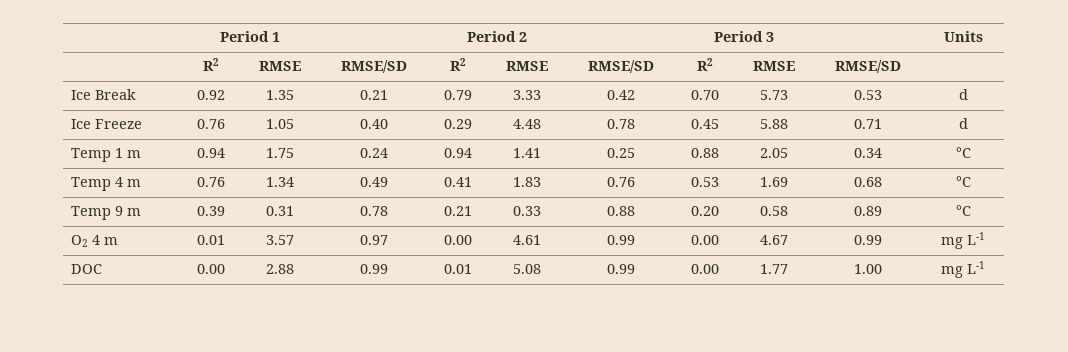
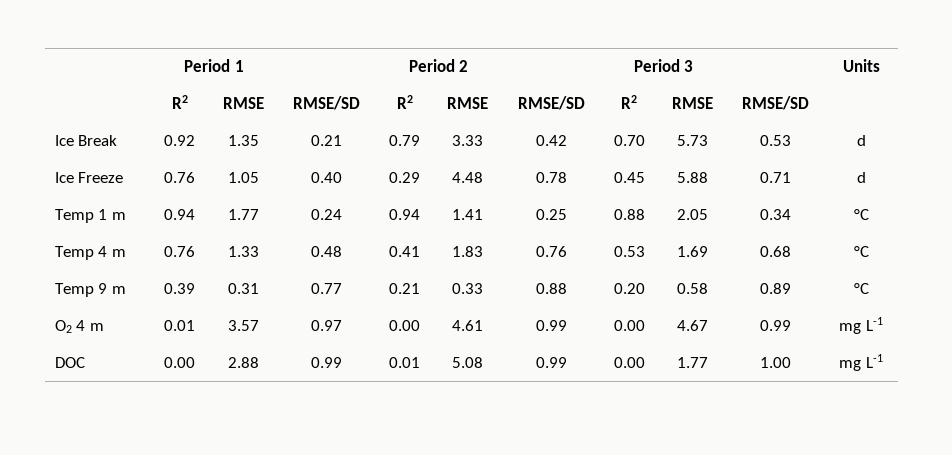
- Temp 1 m | 0.94 | 1.75 | 0.24 | 0.94 | 1.41 | 0.25 | 0.88 | 2.05 | 0.34 | °C
+ Temp 1 m | 0.94 | 1.77 | 0.24 | 0.94 | 1.41 | 0.25 | 0.88 | 2.05 | 0.34 | °C
- Temp 4 m | 0.76 | 1.34 | 0.49 | 0.41 | 1.83 | 0.76 | 0.53 | 1.69 | 0.68 | °C
+ Temp 4 m | 0.76 | 1.33 | 0.48 | 0.41 | 1.83 | 0.76 | 0.53 | 1.69 | 0.68 | °C
- Temp 9 m | 0.39 | 0.31 | 0.78 | 0.21 | 0.33 | 0.88 | 0.20 | 0.58 | 0.89 | °C
+ Temp 9 m | 0.39 | 0.31 | 0.77 | 0.21 | 0.33 | 0.88 | 0.20 | 0.58 | 0.89 | °C

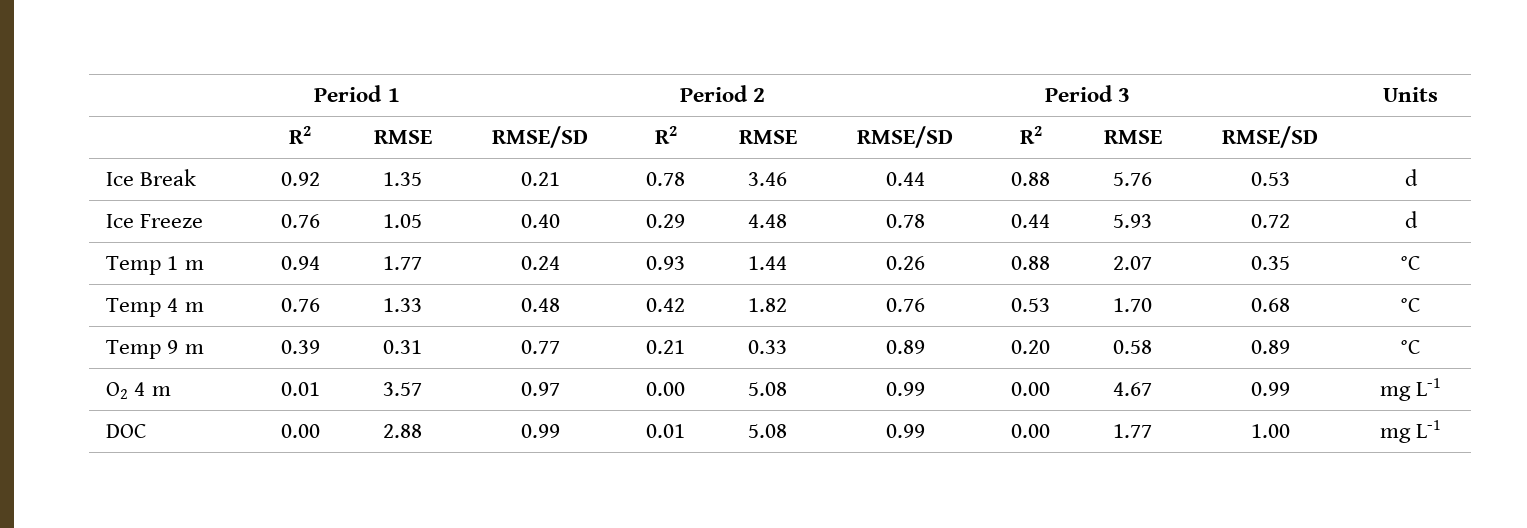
- Ice Break | 0.92 | 1.35 | 0.21 | 0.79 | 3.33 | 0.42 | 0.70 | 5.73 | 0.53 | d
+ Ice Break | 0.92 | 1.35 | 0.21 | 0.78 | 3.46 | 0.44 | 0.88 | 5.76 | 0.53 | d
- Ice Freeze | 0.76 | 1.05 | 0.40 | 0.29 | 4.48 | 0.78 | 0.45 | 5.88 | 0.71 | d
+ Ice Freeze | 0.76 | 1.05 | 0.40 | 0.29 | 4.48 | 0.78 | 0.44 | 5.93 | 0.72 | d
- Temp 1 m | 0.94 | 1.77 | 0.24 | 0.94 | 1.41 | 0.25 | 0.88 | 2.05 | 0.34 | °C
+ Temp 1 m | 0.94 | 1.77 | 0.24 | 0.93 | 1.44 | 0.26 | 0.88 | 2.07 | 0.35 | °C
- Temp 4 m | 0.76 | 1.33 | 0.48 | 0.41 | 1.83 | 0.76 | 0.53 | 1.69 | 0.68 | °C
+ Temp 4 m | 0.76 | 1.33 | 0.48 | 0.42 | 1.82 | 0.76 | 0.53 | 1.70 | 0.68 | °C
- Temp 9 m | 0.39 | 0.31 | 0.77 | 0.21 | 0.33 | 0.88 | 0.20 | 0.58 | 0.89 | °C
+ Temp 9 m | 0.39 | 0.31 | 0.77 | 0.21 | 0.33 | 0.89 | 0.20 | 0.58 | 0.89 | °C
- O2 4 m | 0.01 | 3.57 | 0.97 | 0.00 | 4.61 | 0.99 | 0.00 | 4.67 | 0.99 | mg L-1
+ O2 4 m | 0.01 | 3.57 | 0.97 | 0.00 | 5.08 | 0.99 | 0.00 | 4.67 | 0.99 | mg L-1

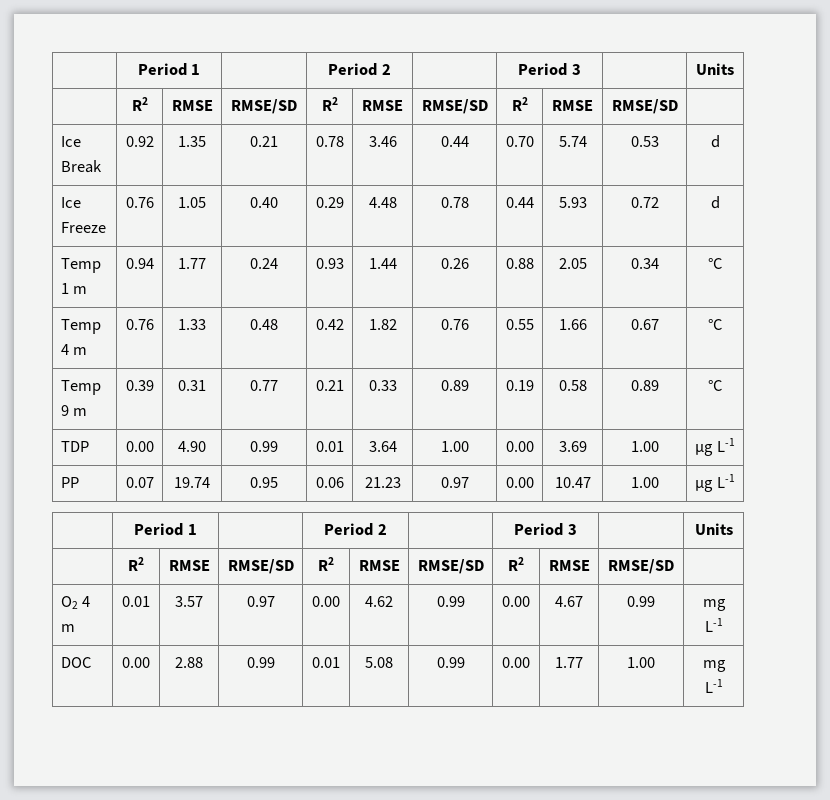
- Ice Break | 0.92 | 1.35 | 0.21 | 0.78 | 3.46 | 0.44 | 0.88 | 5.76 | 0.53 | d
+ Ice Break | 0.92 | 1.35 | 0.21 | 0.78 | 3.46 | 0.44 | 0.70 | 5.74 | 0.53 | d
- Temp 1 m | 0.94 | 1.77 | 0.24 | 0.93 | 1.44 | 0.26 | 0.88 | 2.07 | 0.35 | °C
+ Temp 1 m | 0.94 | 1.77 | 0.24 | 0.93 | 1.44 | 0.26 | 0.88 | 2.05 | 0.34 | °C
- Temp 4 m | 0.76 | 1.33 | 0.48 | 0.42 | 1.82 | 0.76 | 0.53 | 1.70 | 0.68 | °C
+ Temp 4 m | 0.76 | 1.33 | 0.48 | 0.42 | 1.82 | 0.76 | 0.55 | 1.66 | 0.67 | °C
- Temp 9 m | 0.39 | 0.31 | 0.77 | 0.21 | 0.33 | 0.89 | 0.20 | 0.58 | 0.89 | °C
+ Temp 9 m | 0.39 | 0.31 | 0.77 | 0.21 | 0.33 | 0.89 | 0.19 | 0.58 | 0.89 | °C
+ TDP | 0.00 | 4.90 | 0.99 | 0.01 | 3.64 | 1.00 | 0.00 | 3.69 | 1.00 | μg L-1
+ PP | 0.07 | 19.74 | 0.95 | 0.06 | 21.23 | 0.97 | 0.00 | 10.47 | 1.00 | μg L-1
+ | Period 1 | | Period 2 | | Period 3 | | Units
+ | R2 | RMSE | RMSE/SD | R2 | RMSE | RMSE/SD | R2 | RMSE | RMSE/SD |
- O2 4 m | 0.01 | 3.57 | 0.97 | 0.00 | 5.08 | 0.99 | 0.00 | 4.67 | 0.99 | mg L-1
+ O2 4 m | 0.01 | 3.57 | 0.97 | 0.00 | 4.62 | 0.99 | 0.00 | 4.67 | 0.99 | mg L-1

